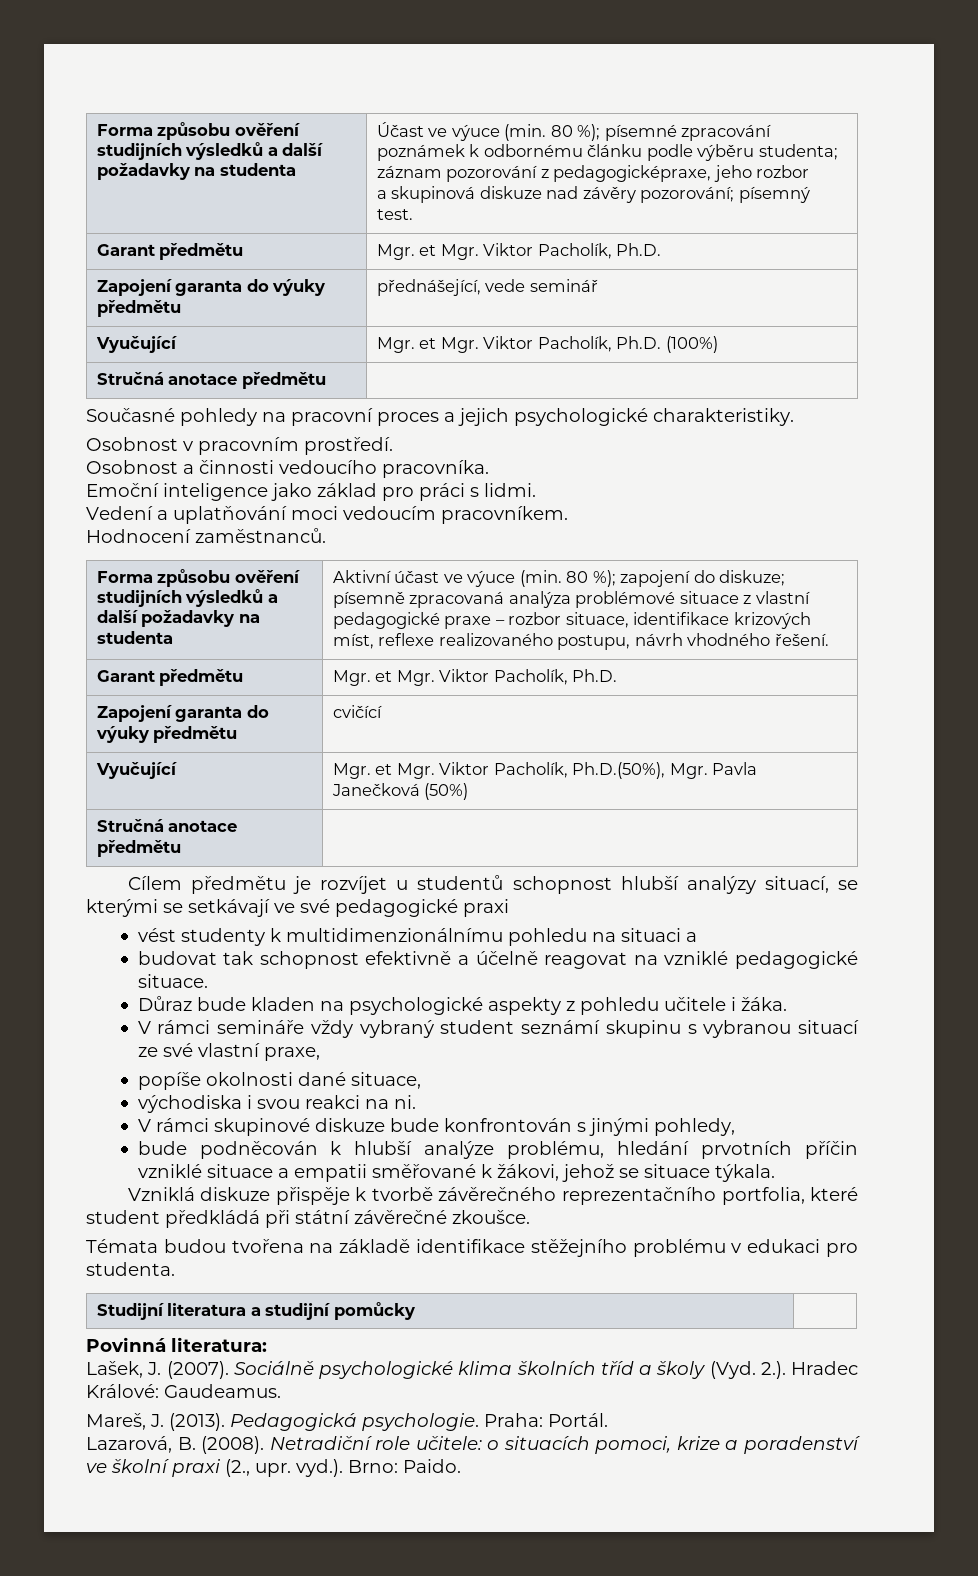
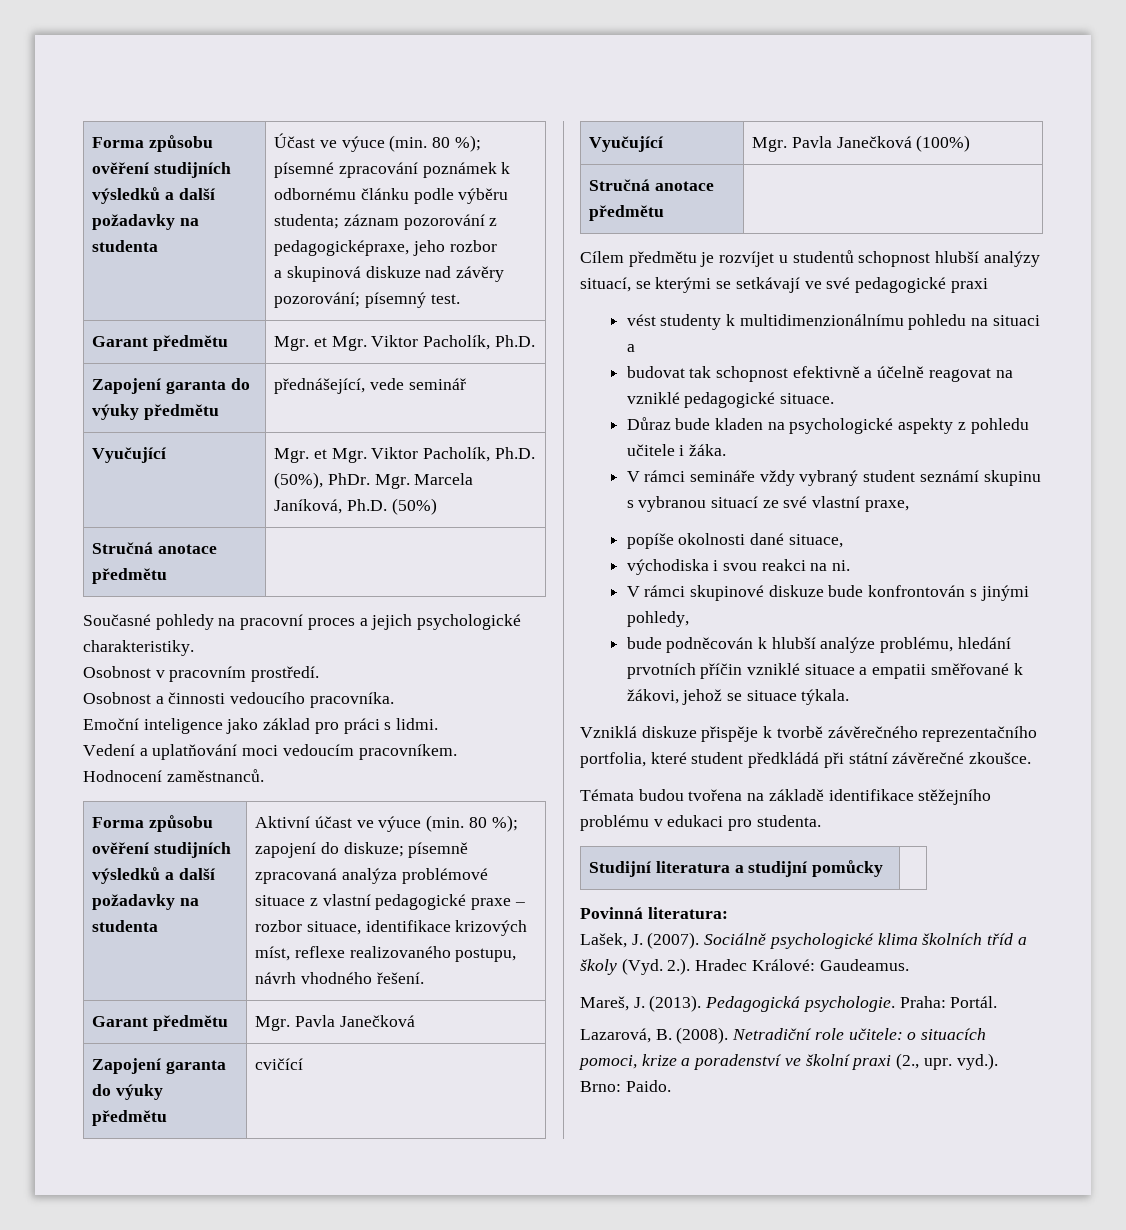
- Vyučující | Mgr. et Mgr. Viktor Pacholík, Ph.D. (100%)
+ Vyučující | Mgr. et Mgr. Viktor Pacholík, Ph.D. (50%), PhDr. Mgr. Marcela Janíková, Ph.D. (50%)
  Aktivní účast ve výuce (min. 80 %); zapojení do diskuze; písemně zpracovaná analýza problémové situace z vlastní pedagogické praxe – rozbor situace, identifikace krizových míst, reflexe realizovaného postupu, návrh vhodného řešení.
- Garant předmětu | Mgr. et Mgr. Viktor Pacholík, Ph.D.
+ Garant předmětu | Mgr. Pavla Janečková
- Vyučující | Mgr. et Mgr. Viktor Pacholík, Ph.D.(50%), Mgr. Pavla Janečková (50%)
+ Vyučující | Mgr. Pavla Janečková (100%)

